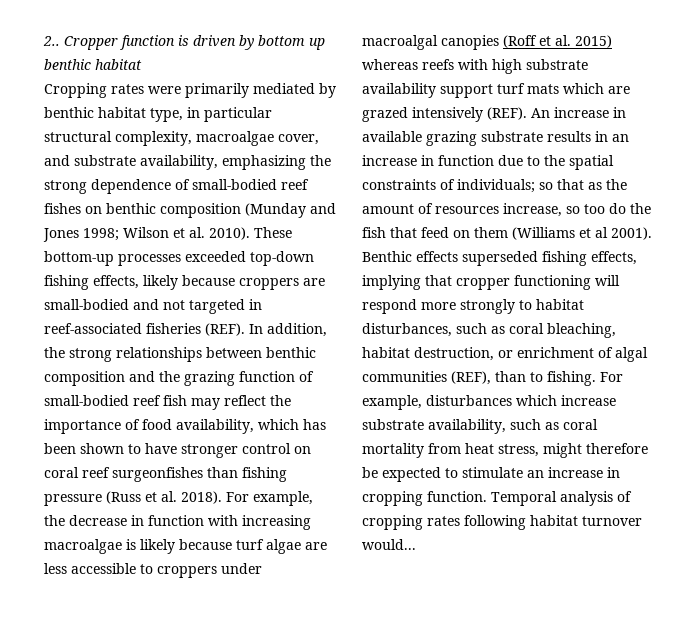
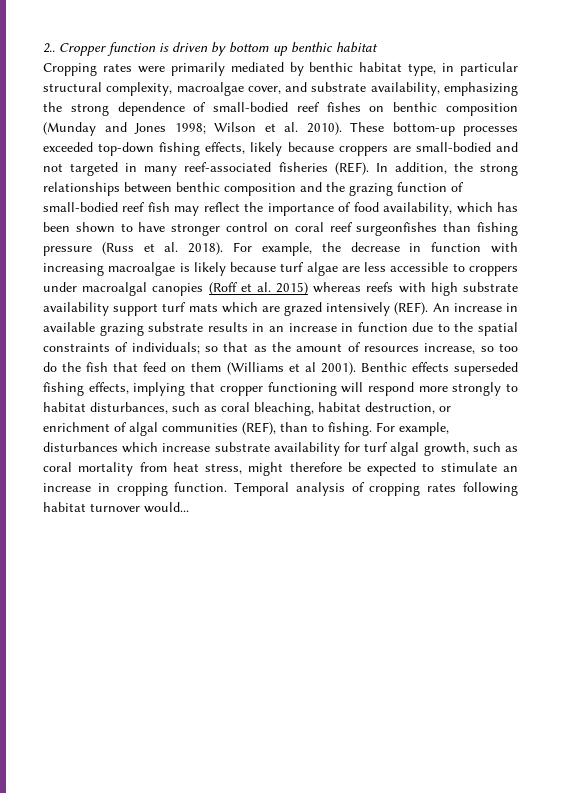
- These bottom-up processes exceeded top-down fishing effects, likely because croppers are small-bodied and not targeted in reef-associated fisheries (REF).
+ These bottom-up processes exceeded top-down fishing effects, likely because croppers are small-bodied and not targeted in many reef-associated fisheries (REF).
- For example, disturbances which increase substrate availability, such as coral mortality from heat stress, might therefore be expected to stimulate an increase in cropping function.
+ For example, disturbances which increase substrate availability for turf algal growth, such as coral mortality from heat stress, might therefore be expected to stimulate an increase in cropping function.

